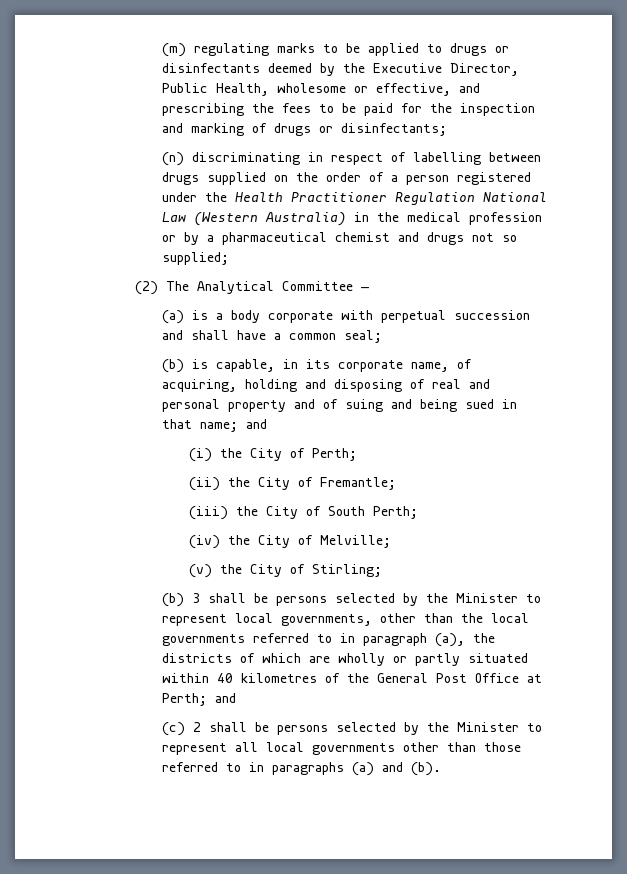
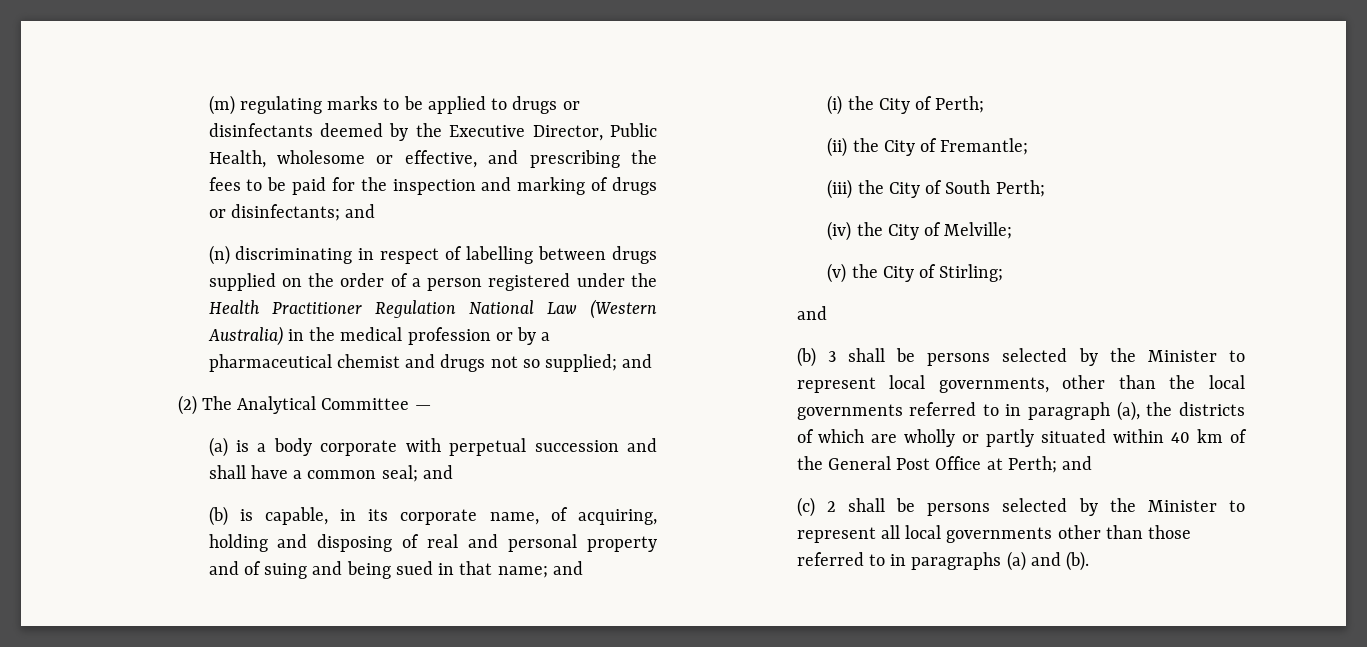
- (m) regulating marks to be applied to drugs or disinfectants deemed by the Executive Director, Public Health, wholesome or effective, and prescribing the fees to be paid for the inspection and marking of drugs or disinfectants;
+ (m) regulating marks to be applied to drugs or disinfectants deemed by the Executive Director, Public Health, wholesome or effective, and prescribing the fees to be paid for the inspection and marking of drugs or disinfectants; and
- (n) discriminating in respect of labelling between drugs supplied on the order of a person registered under the Health Practitioner Regulation National Law (Western Australia) in the medical profession or by a pharmaceutical chemist and drugs not so supplied;
+ (n) discriminating in respect of labelling between drugs supplied on the order of a person registered under the Health Practitioner Regulation National Law (Western Australia) in the medical profession or by a pharmaceutical chemist and drugs not so supplied; and
- (a) is a body corporate with perpetual succession and shall have a common seal;
+ (a) is a body corporate with perpetual succession and shall have a common seal; and
  (v) the City of Stirling;
+ and
- (b) 3 shall be persons selected by the Minister to represent local governments, other than the local governments referred to in paragraph (a), the districts of which are wholly or partly situated within 40 kilometres of the General Post Office at Perth; and
+ (b) 3 shall be persons selected by the Minister to represent local governments, other than the local governments referred to in paragraph (a), the districts of which are wholly or partly situated within 40 km of the General Post Office at Perth; and

